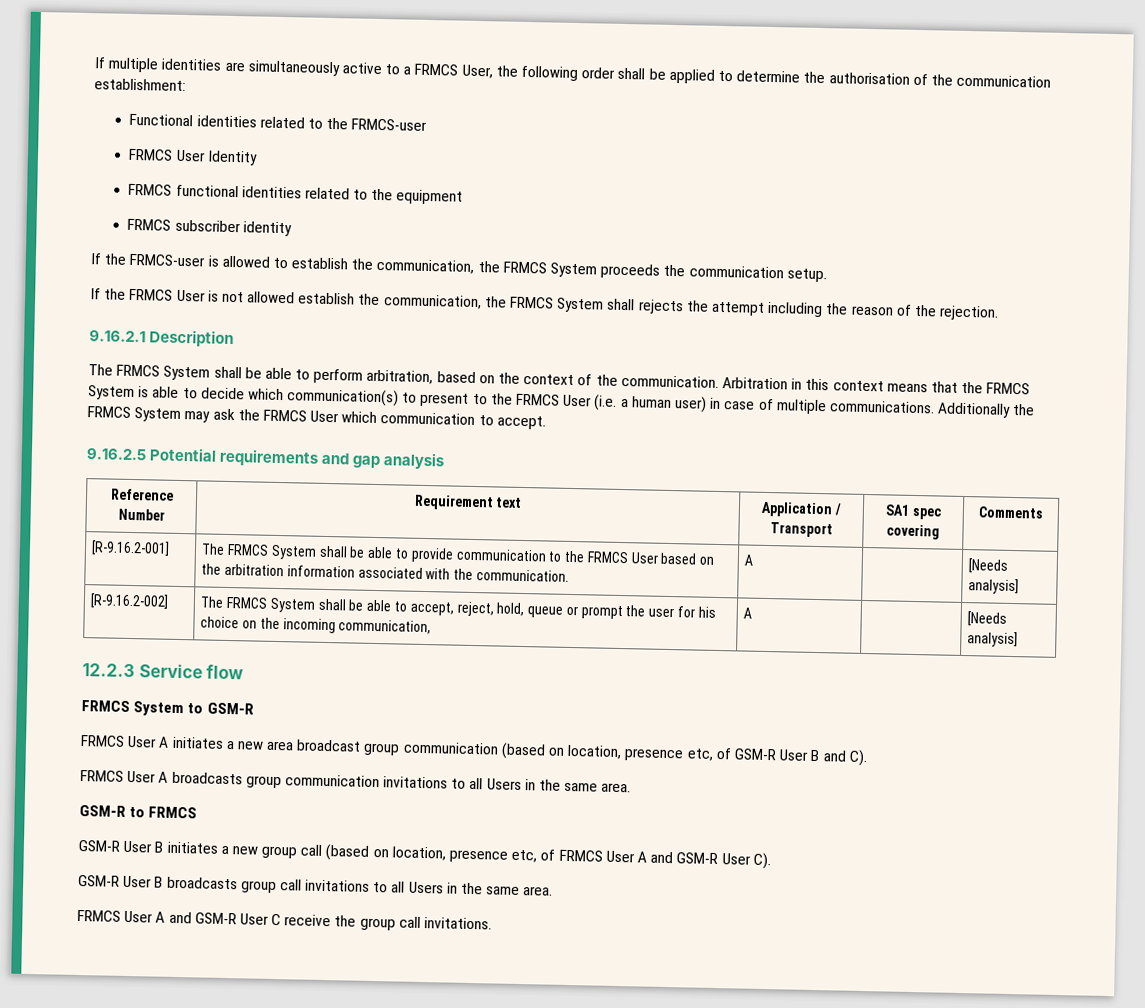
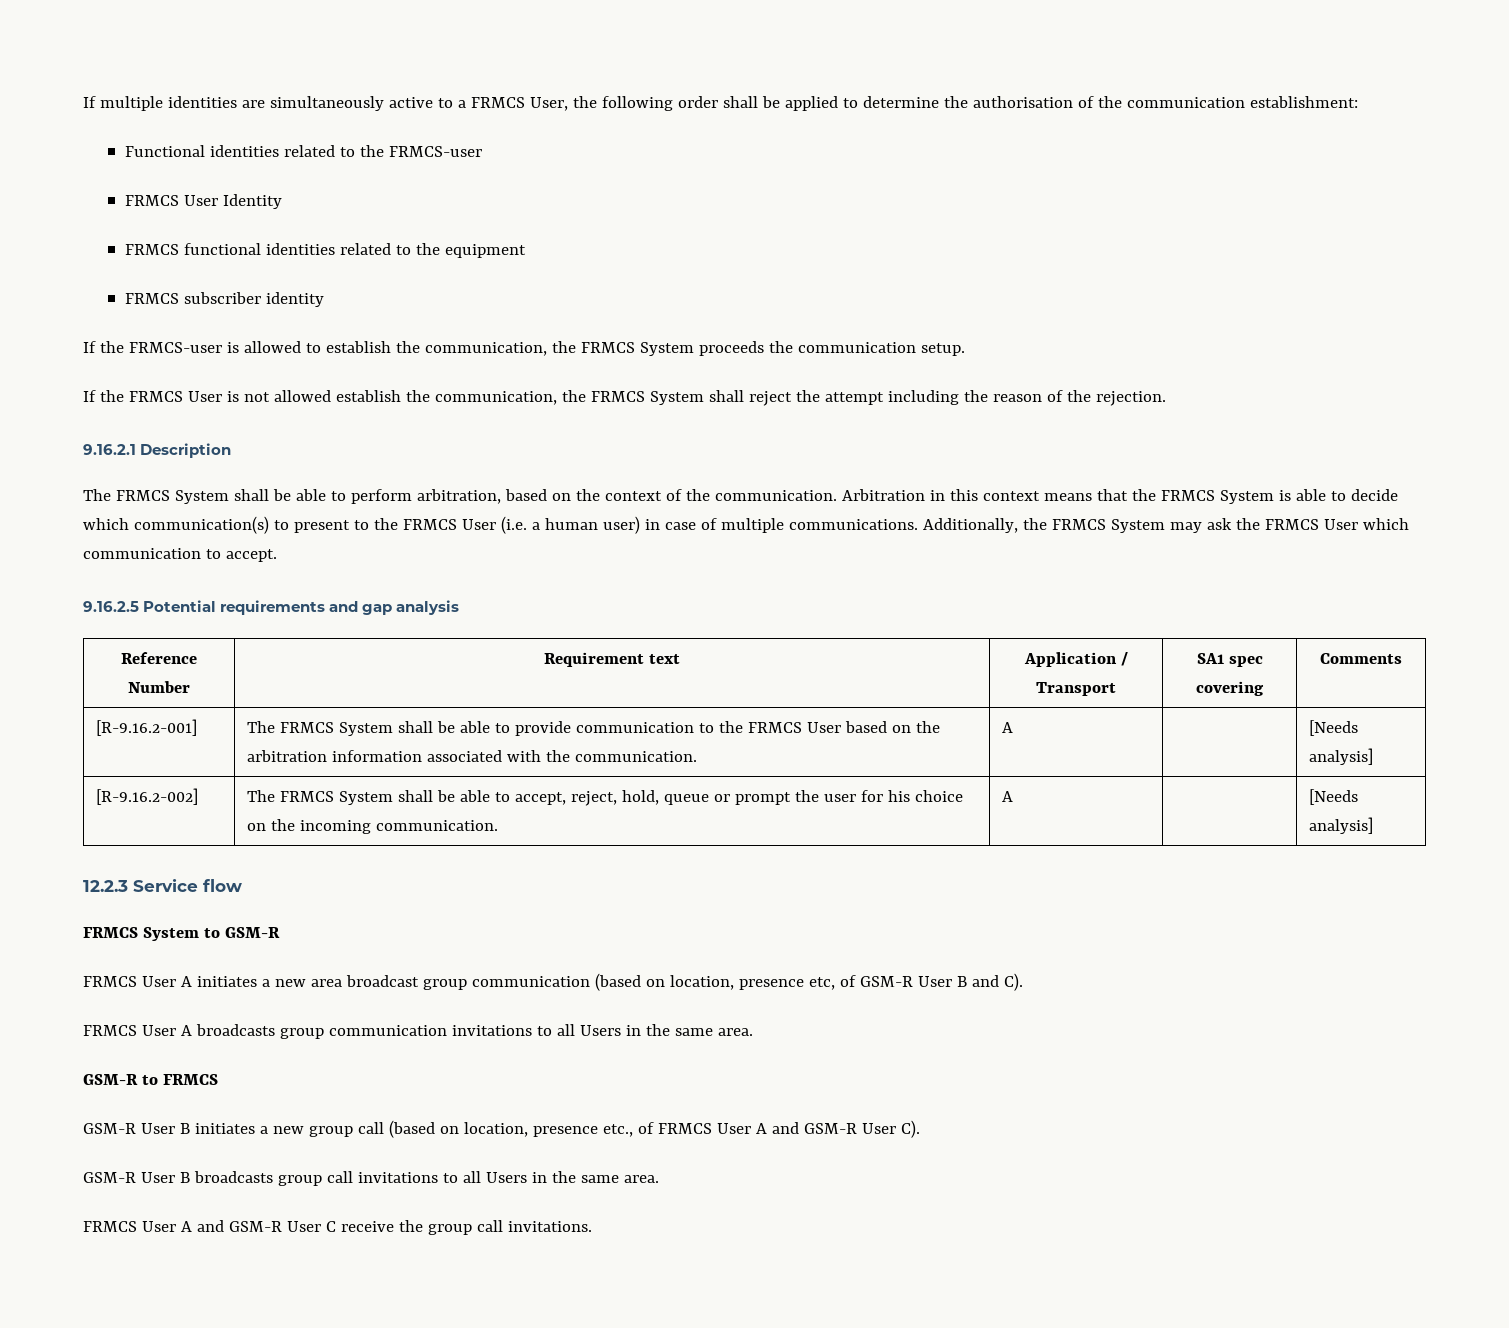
- If the FRMCS User is not allowed establish the communication, the FRMCS System shall rejects the attempt including the reason of the rejection.
+ If the FRMCS User is not allowed establish the communication, the FRMCS System shall reject the attempt including the reason of the rejection.
- Additionally the FRMCS System may ask the FRMCS User which communication to accept.
+ Additionally, the FRMCS System may ask the FRMCS User which communication to accept.
- [R-9.16.2-002] | The FRMCS System shall be able to accept, reject, hold, queue or prompt the user for his choice on the incoming communication, | A | | [Needs analysis]
+ [R-9.16.2-002] | The FRMCS System shall be able to accept, reject, hold, queue or prompt the user for his choice on the incoming communication. | A | | [Needs analysis]
- GSM-R User B initiates a new group call (based on location, presence etc, of FRMCS User A and GSM-R User C).
+ GSM-R User B initiates a new group call (based on location, presence etc., of FRMCS User A and GSM-R User C).

